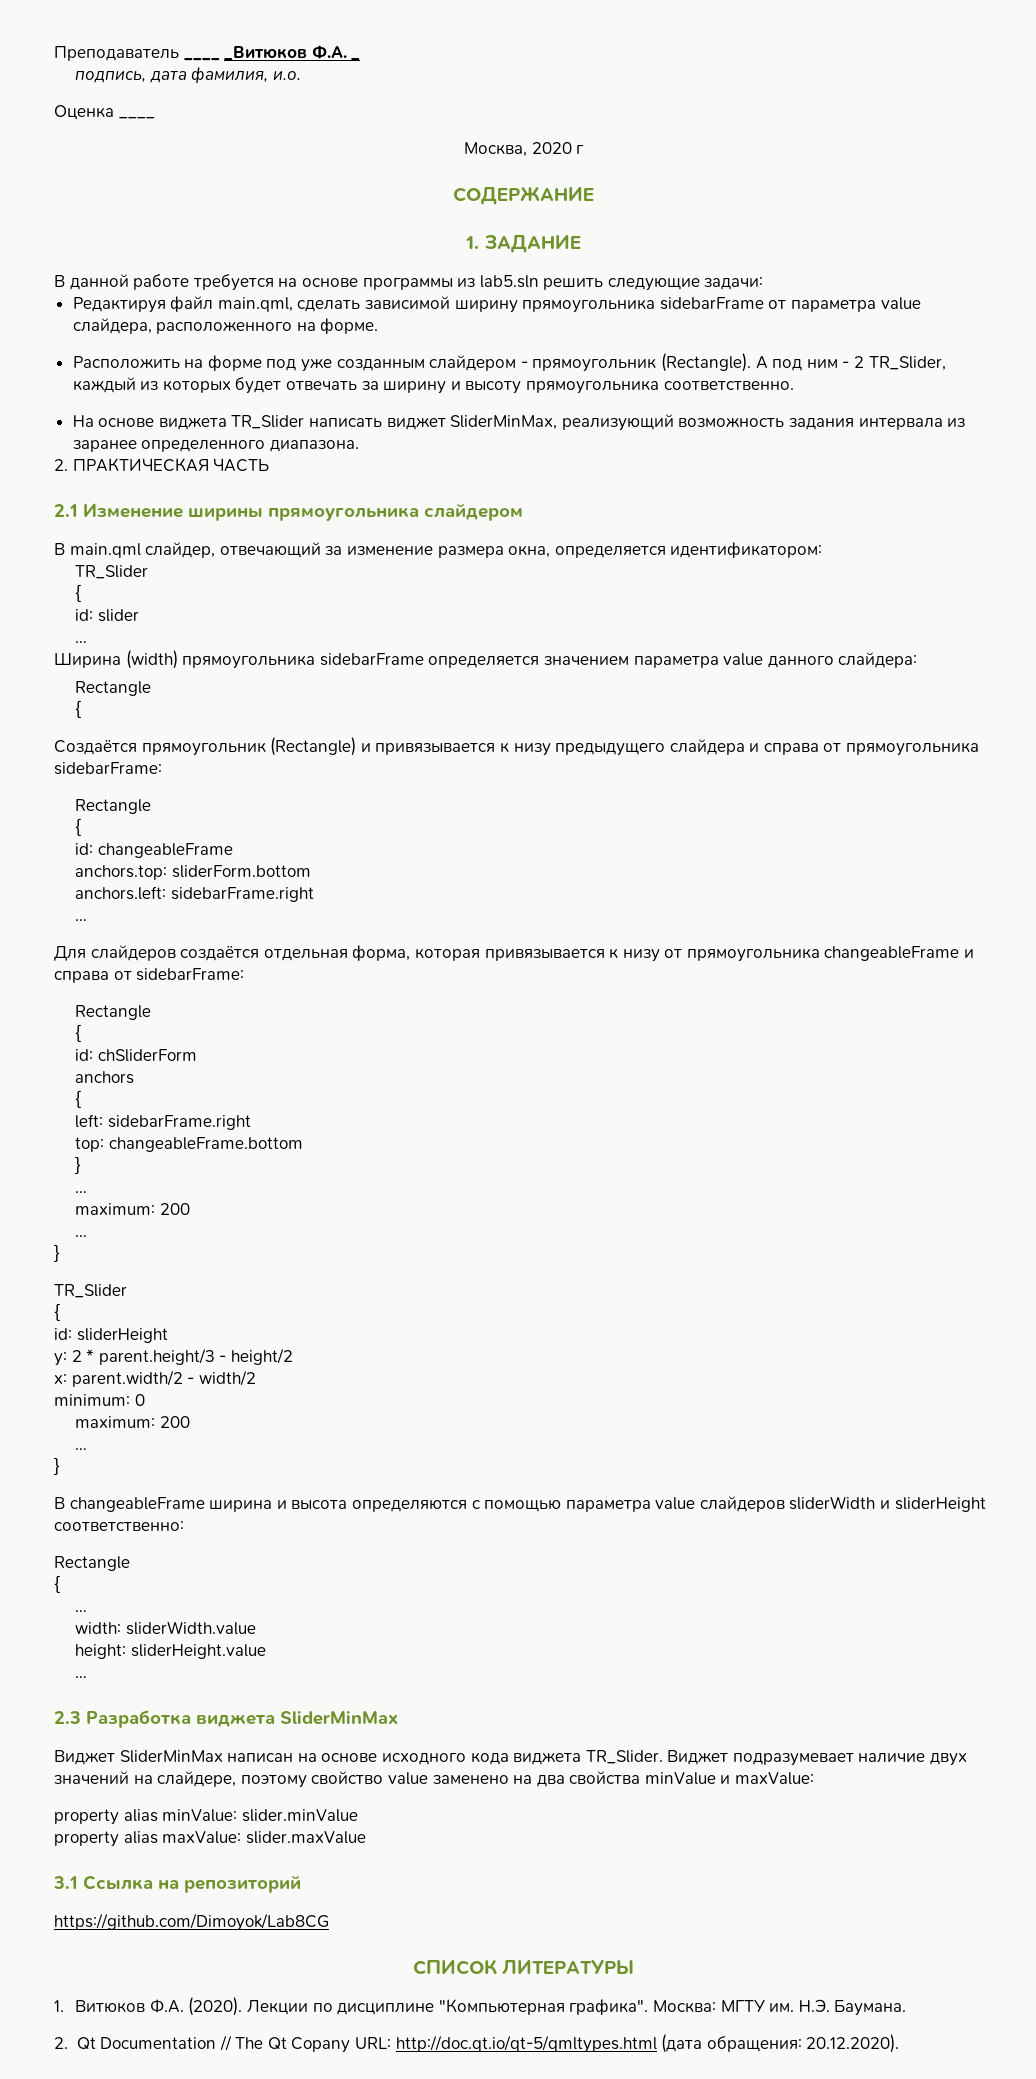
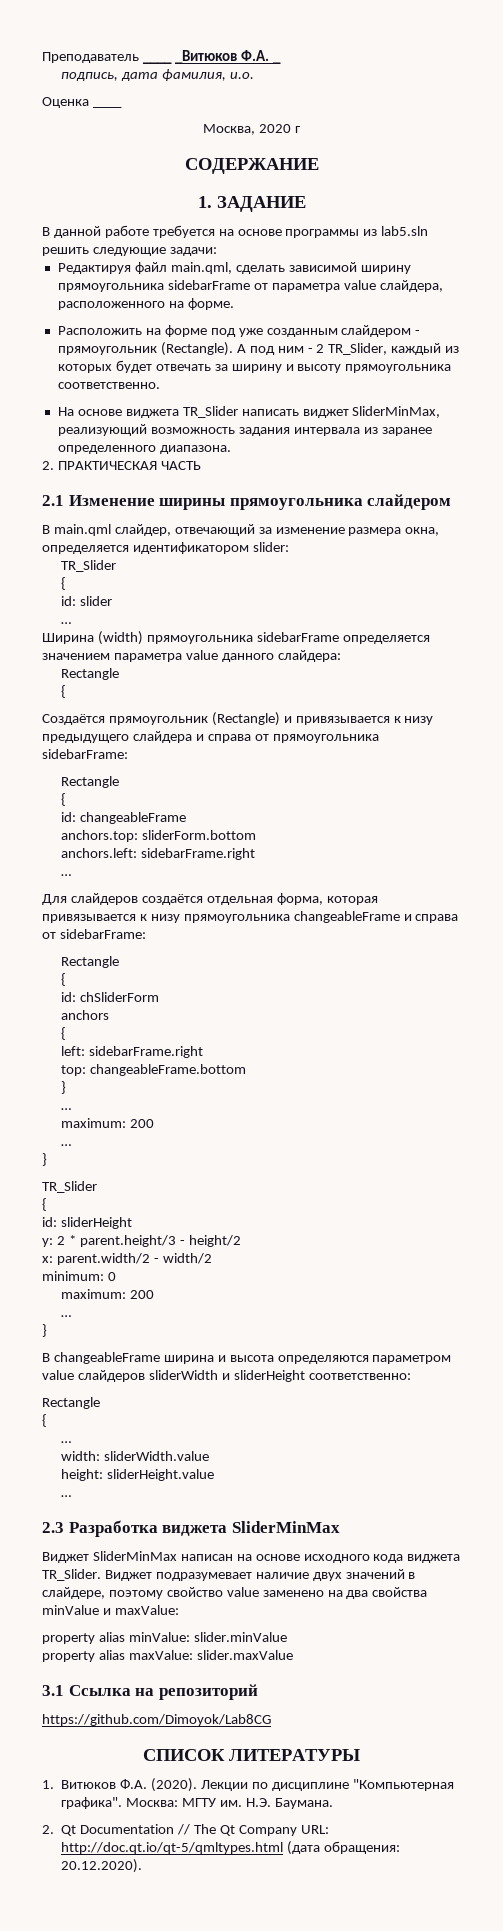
- В main.qml слайдер, отвечающий за изменение размера окна, определяется идентификатором:
+ В main.qml слайдер, отвечающий за изменение размера окна, определяется идентификатором slider:
- Для слайдеров создаётся отдельная форма, которая привязывается к низу от прямоугольника changeableFrame и справа от sidebarFrame:
+ Для слайдеров создаётся отдельная форма, которая привязывается к низу прямоугольника changeableFrame и справа от sidebarFrame:
- В changeableFrame ширина и высота определяются с помощью параметра value слайдеров sliderWidth и sliderHeight соответственно:
+ В changeableFrame ширина и высота определяются параметром value слайдеров sliderWidth и sliderHeight соответственно:
- Виджет подразумевает наличие двух значений на слайдере, поэтому свойство value заменено на два свойства minValue и maxValue:
+ Виджет подразумевает наличие двух значений в слайдере, поэтому свойство value заменено на два свойства minValue и maxValue:
- 2. Qt Documentation // The Qt Copany URL: http://doc.qt.io/qt-5/qmltypes.html (дата обращения: 20.12.2020).
+ 2. Qt Documentation // The Qt Company URL: http://doc.qt.io/qt-5/qmltypes.html (дата обращения: 20.12.2020).

